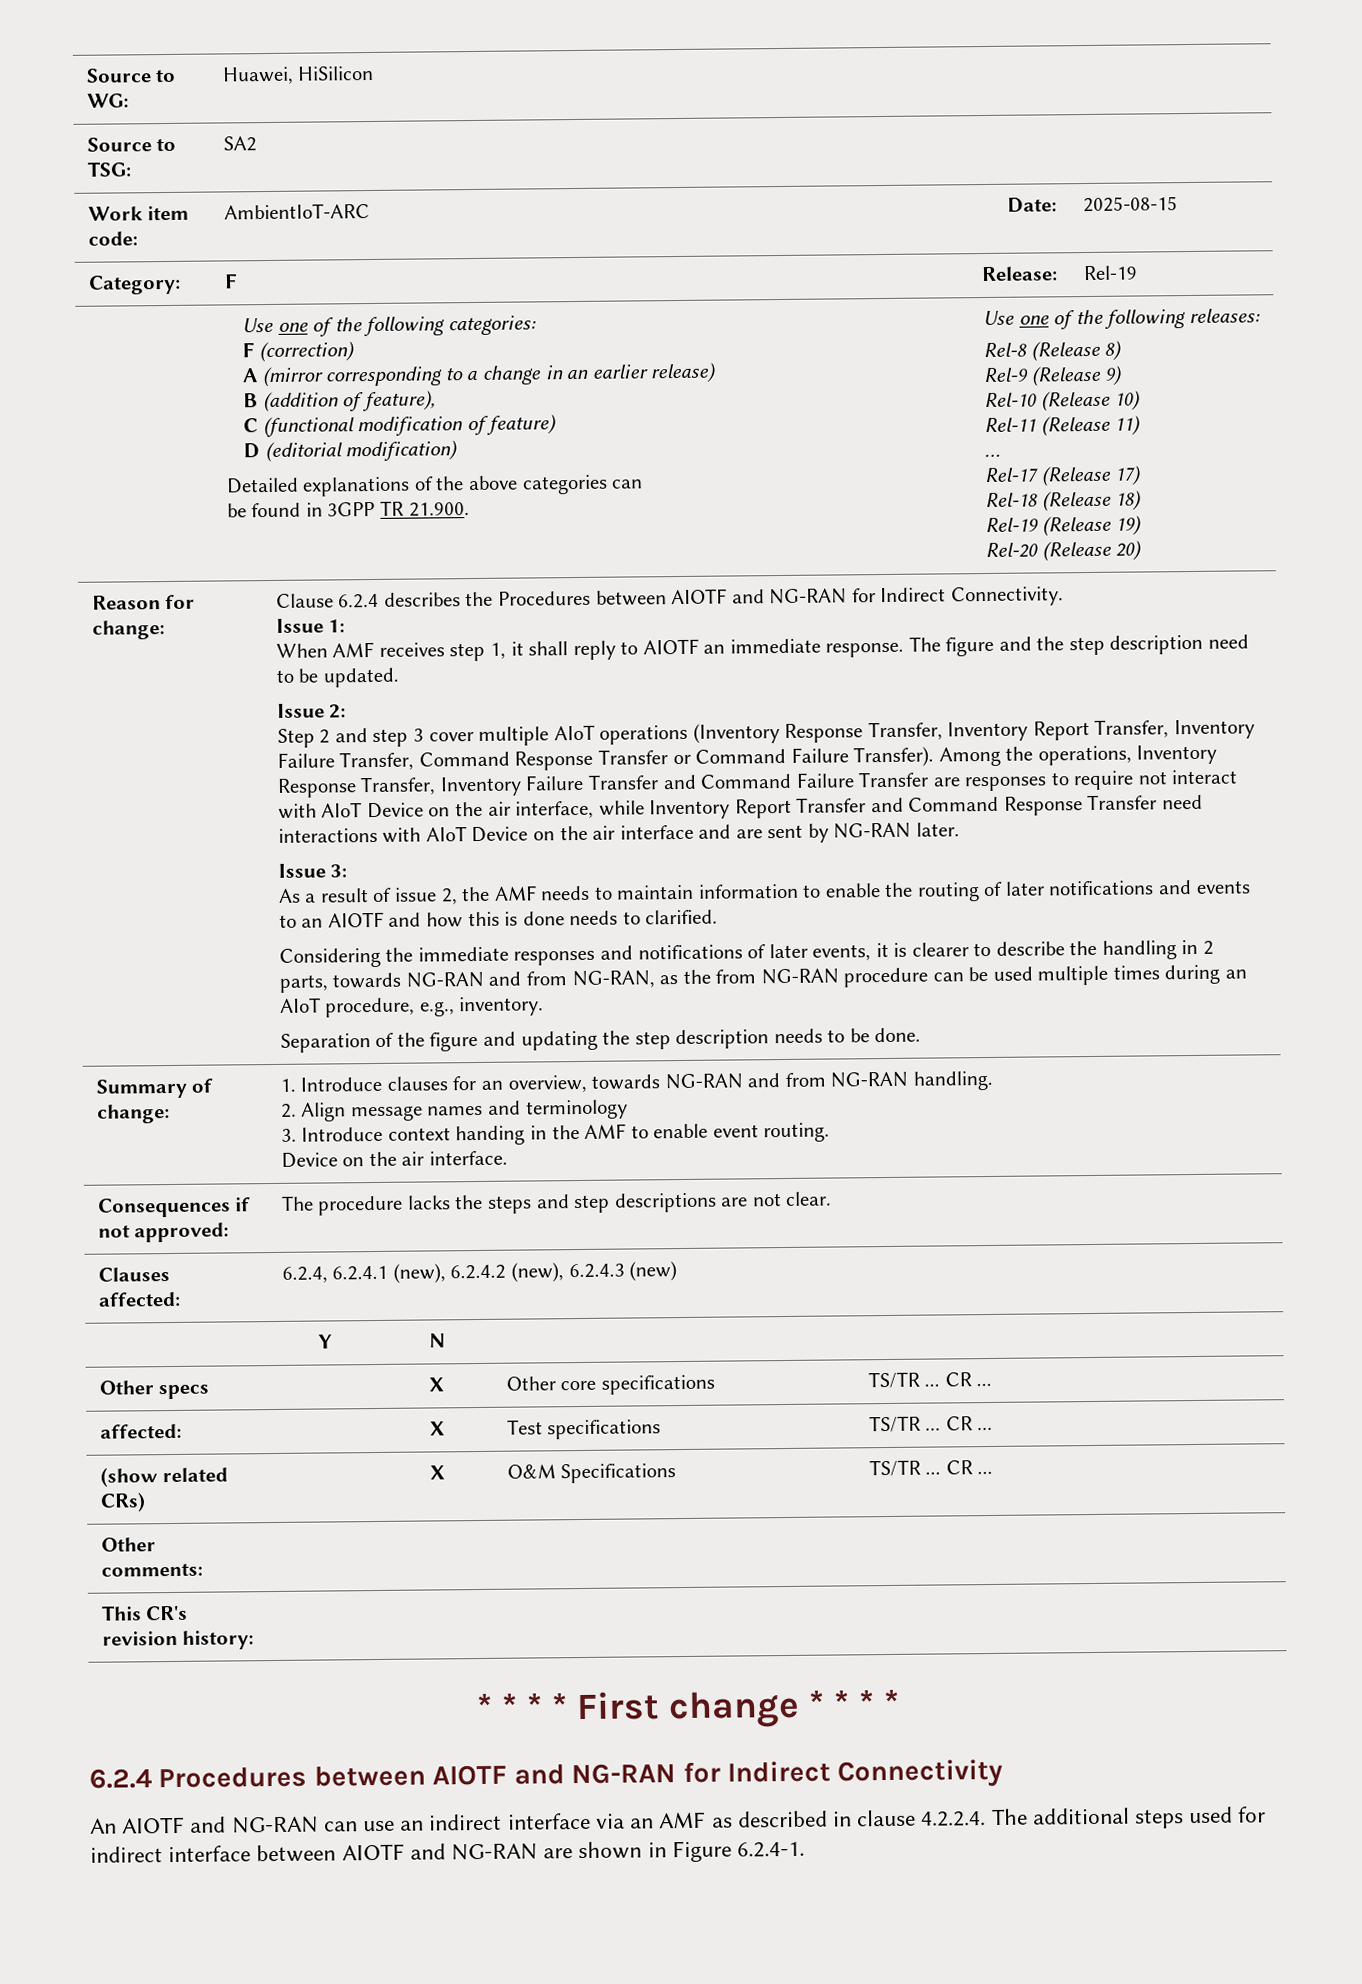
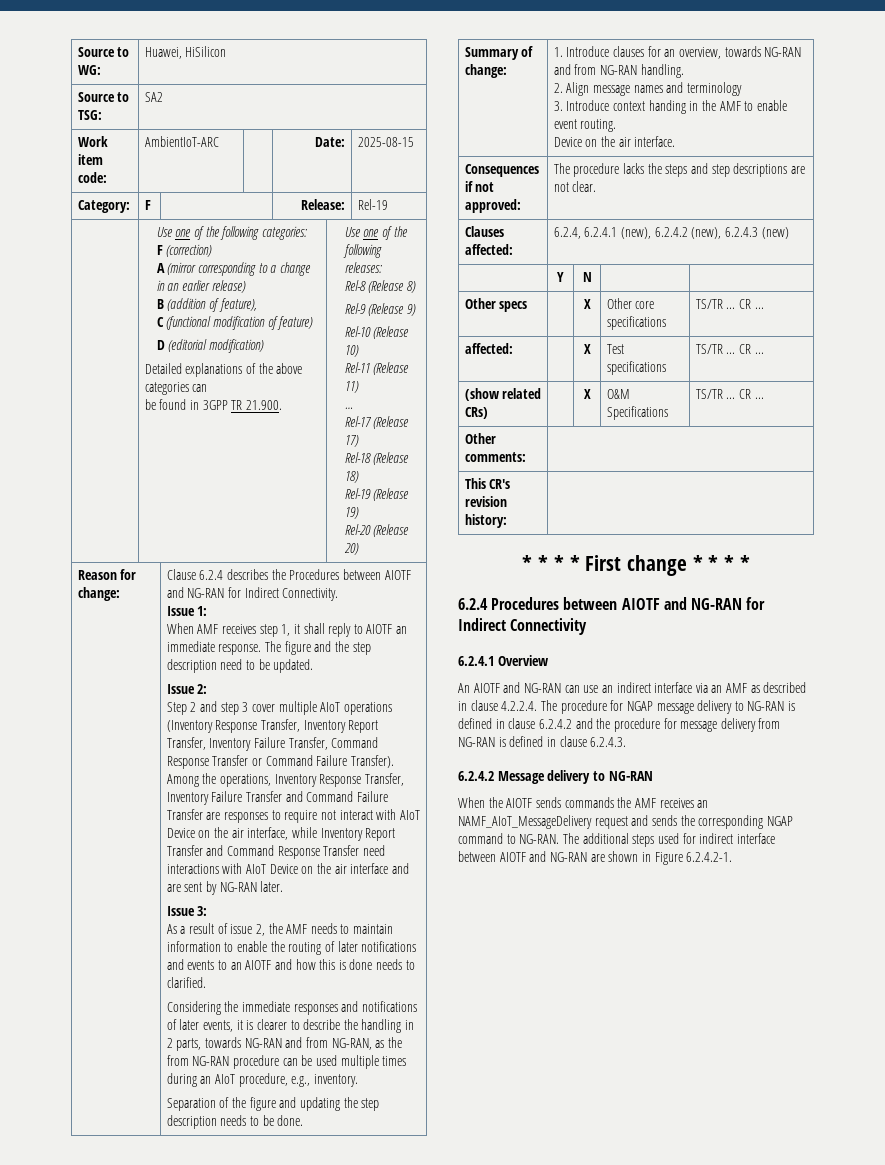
+ 6.2.4.1 Overview
- An AIOTF and NG-RAN can use an indirect interface via an AMF as described in clause 4.2.2.4. The additional steps used for indirect interface between AIOTF and NG-RAN are shown in Figure 6.2.4-1.
+ An AIOTF and NG-RAN can use an indirect interface via an AMF as described in clause 4.2.2.4. The procedure for NGAP message delivery to NG-RAN is defined in clause 6.2.4.2 and the procedure for message delivery from NG-RAN is defined in clause 6.2.4.3.
+ 6.2.4.2 Message delivery to NG-RAN
+ When the AIOTF sends commands the AMF receives an NAMF_AIoT_MessageDelivery request and sends the corresponding NGAP command to NG-RAN. The additional steps used for indirect interface between AIOTF and NG-RAN are shown in Figure 6.2.4.2-1.

